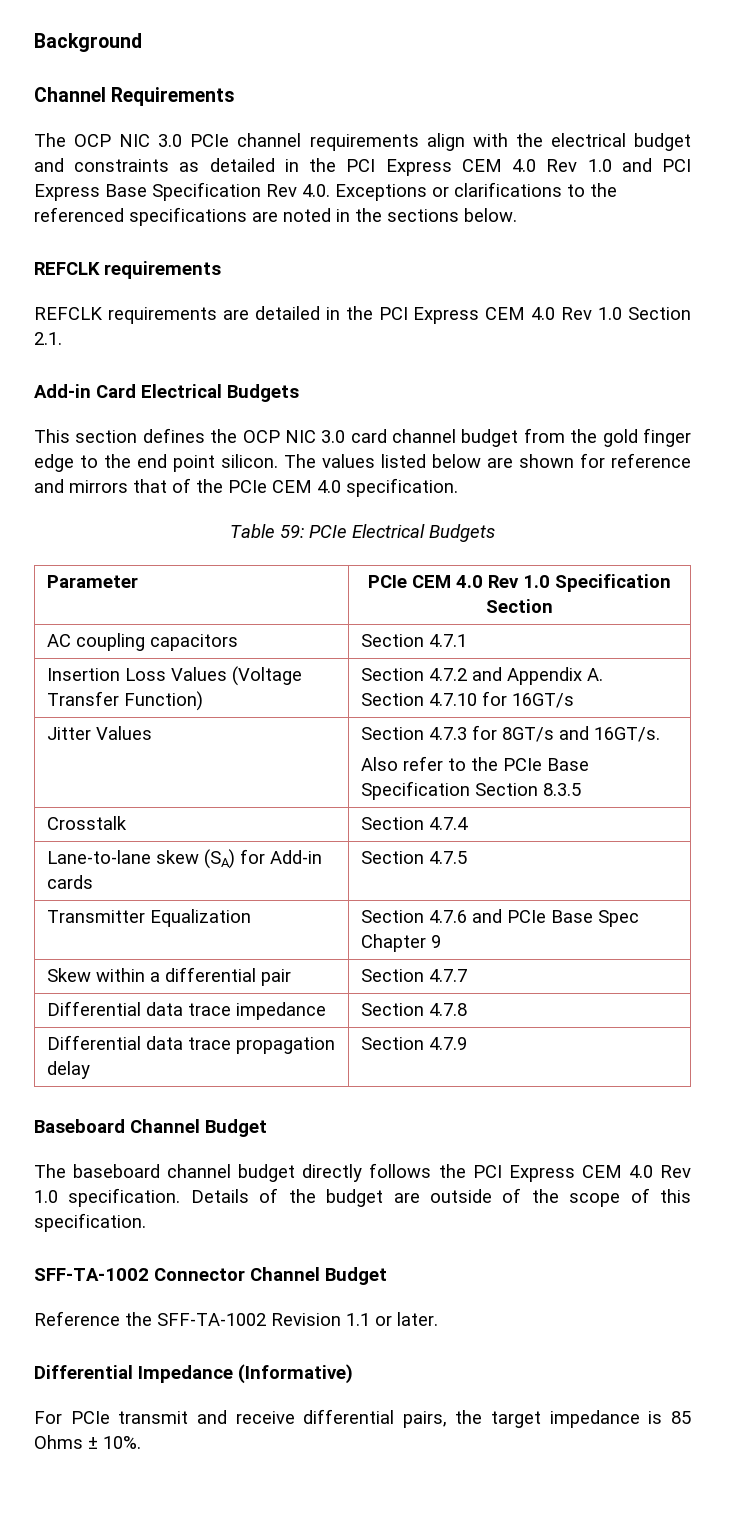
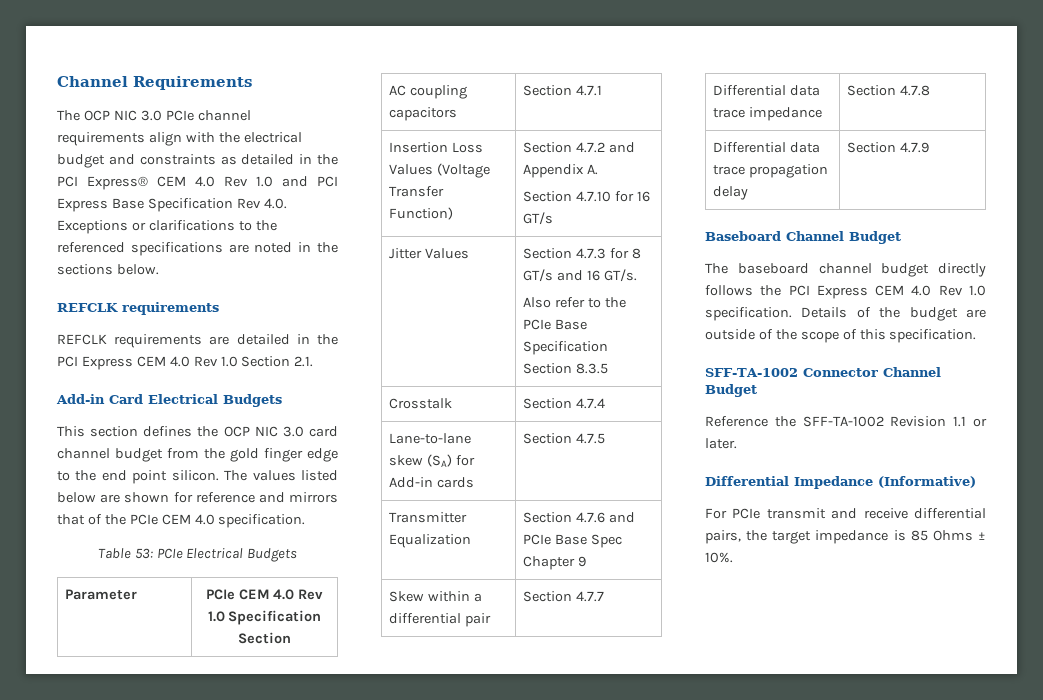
- Background
- The OCP NIC 3.0 PCIe channel requirements align with the electrical budget and constraints as detailed in the PCI Express CEM 4.0 Rev 1.0 and PCI Express Base Specification Rev 4.0. Exceptions or clarifications to the referenced specifications are noted in the sections below.
+ The OCP NIC 3.0 PCIe channel requirements align with the electrical budget and constraints as detailed in the PCI Express® CEM 4.0 Rev 1.0 and PCI Express Base Specification Rev 4.0. Exceptions or clarifications to the referenced specifications are noted in the sections below.
- Table 59: PCIe Electrical Budgets
+ Table 53: PCIe Electrical Budgets
  Insertion Loss Values (Voltage Transfer Function) | Section 4.7.2 and Appendix A.
- Section 4.7.10 for 16GT/s
+ Section 4.7.10 for 16 GT/s
- Jitter Values | Section 4.7.3 for 8GT/s and 16GT/s.
+ Jitter Values | Section 4.7.3 for 8 GT/s and 16 GT/s.

